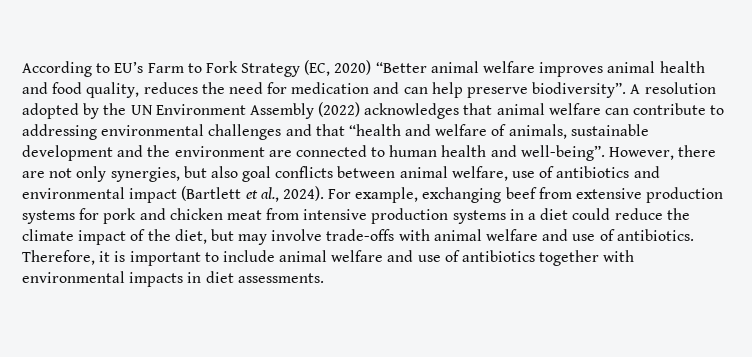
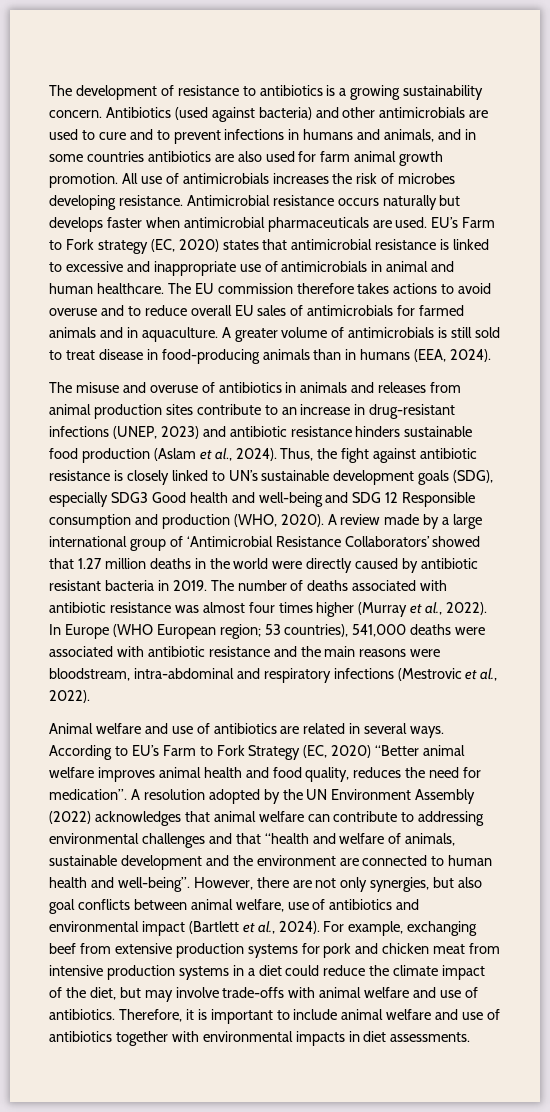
+ The development of resistance to antibiotics is a growing sustainability concern. Antibiotics (used against bacteria) and other antimicrobials are used to cure and to prevent infections in humans and animals, and in some countries antibiotics are also used for farm animal growth promotion. All use of antimicrobials increases the risk of microbes developing resistance. Antimicrobial resistance occurs naturally but develops faster when antimicrobial pharmaceuticals are used. EU’s Farm to Fork strategy (EC, 2020) states that antimicrobial resistance is linked to excessive and inappropriate use of antimicrobials in animal and human healthcare. The EU commission therefore takes actions to avoid overuse and to reduce overall EU sales of antimicrobials for farmed animals and in aquaculture. A greater volume of antimicrobials is still sold to treat disease in food-producing animals than in humans (EEA, 2024).
+ The misuse and overuse of antibiotics in animals and releases from animal production sites contribute to an increase in drug-resistant infections (UNEP, 2023) and antibiotic resistance hinders sustainable food production (Aslam et al., 2024). Thus, the fight against antibiotic resistance is closely linked to UN’s sustainable development goals (SDG), especially SDG3 Good health and well-being and SDG 12 Responsible consumption and production (WHO, 2020). A review made by a large international group of ‘Antimicrobial Resistance Collaborators’ showed that 1.27 million deaths in the world were directly caused by antibiotic resistant bacteria in 2019. The number of deaths associated with antibiotic resistance was almost four times higher (Murray et al., 2022). In Europe (WHO European region; 53 countries), 541,000 deaths were associated with antibiotic resistance and the main reasons were bloodstream, intra-abdominal and respiratory infections (Mestrovic et al., 2022).
+ Animal welfare and use of antibiotics are related in several ways.
- According to EU’s Farm to Fork Strategy (EC, 2020) “Better animal welfare improves animal health and food quality, reduces the need for medication and can help preserve biodiversity”.
+ According to EU’s Farm to Fork Strategy (EC, 2020) “Better animal welfare improves animal health and food quality, reduces the need for medication”.

